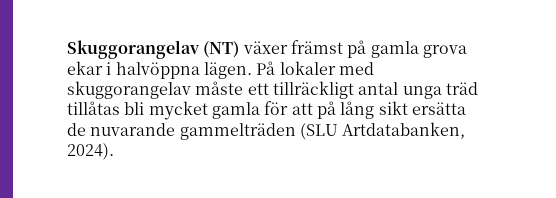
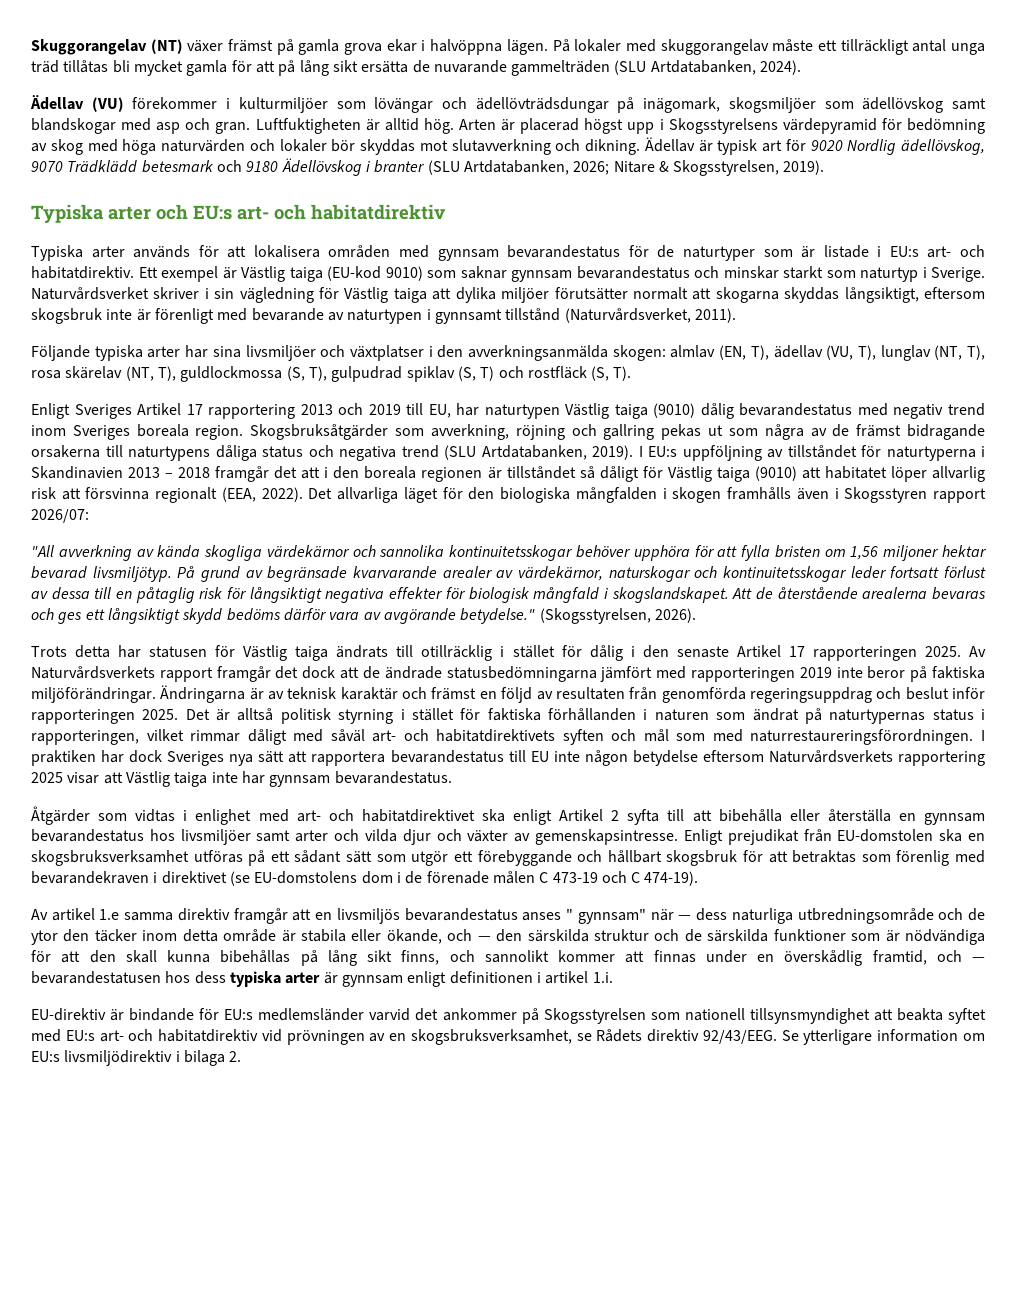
+ Ädellav (VU) förekommer i kulturmiljöer som lövängar och ädellövträdsdungar på inägomark, skogsmiljöer som ädellövskog samt blandskogar med asp och gran. Luftfuktigheten är alltid hög. Arten är placerad högst upp i Skogsstyrelsens värdepyramid för bedömning av skog med höga naturvärden och lokaler bör skyddas mot slutavverkning och dikning. Ädellav är typisk art för 9020 Nordlig ädellövskog, 9070 Trädklädd betesmark och 9180 Ädellövskog i branter (SLU Artdatabanken, 2026; Nitare & Skogsstyrelsen, 2019).
+ Typiska arter och EU:s art- och habitatdirektiv
+ Typiska arter används för att lokalisera områden med gynnsam bevarandestatus för de naturtyper som är listade i EU:s art- och habitatdirektiv. Ett exempel är Västlig taiga (EU-kod 9010) som saknar gynnsam bevarandestatus och minskar starkt som naturtyp i Sverige. Naturvårdsverket skriver i sin vägledning för Västlig taiga att dylika miljöer förutsätter normalt att skogarna skyddas långsiktigt, eftersom skogsbruk inte är förenligt med bevarande av naturtypen i gynnsamt tillstånd (Naturvårdsverket, 2011).
+ Följande typiska arter har sina livsmiljöer och växtplatser i den avverkningsanmälda skogen: almlav (EN, T), ädellav (VU, T), lunglav (NT, T), rosa skärelav (NT, T), guldlockmossa (S, T), gulpudrad spiklav (S, T) och rostfläck (S, T).
+ Enligt Sveriges Artikel 17 rapportering 2013 och 2019 till EU, har naturtypen Västlig taiga (9010) dålig bevarandestatus med negativ trend inom Sveriges boreala region. Skogsbruksåtgärder som avverkning, röjning och gallring pekas ut som några av de främst bidragande orsakerna till naturtypens dåliga status och negativa trend (SLU Artdatabanken, 2019). I EU:s uppföljning av tillståndet för naturtyperna i Skandinavien 2013 – 2018 framgår det att i den boreala regionen är tillståndet så dåligt för Västlig taiga (9010) att habitatet löper allvarlig risk att försvinna regionalt (EEA, 2022). Det allvarliga läget för den biologiska mångfalden i skogen framhålls även i Skogsstyren rapport 2026/07:
+ "All avverkning av kända skogliga värdekärnor och sannolika kontinuitetsskogar behöver upphöra för att fylla bristen om 1,56 miljoner hektar bevarad livsmiljötyp. På grund av begränsade kvarvarande arealer av värdekärnor, naturskogar och kontinuitetsskogar leder fortsatt förlust av dessa till en påtaglig risk för långsiktigt negativa effekter för biologisk mångfald i skogslandskapet. Att de återstående arealerna bevaras och ges ett långsiktigt skydd bedöms därför vara av avgörande betydelse." (Skogsstyrelsen, 2026).
+ Trots detta har statusen för Västlig taiga ändrats till otillräcklig i stället för dålig i den senaste Artikel 17 rapporteringen 2025. Av Naturvårdsverkets rapport framgår det dock att de ändrade statusbedömningarna jämfört med rapporteringen 2019 inte beror på faktiska miljöförändringar. Ändringarna är av teknisk karaktär och främst en följd av resultaten från genomförda regeringsuppdrag och beslut inför rapporteringen 2025. Det är alltså politisk styrning i stället för faktiska förhållanden i naturen som ändrat på naturtypernas status i rapporteringen, vilket rimmar dåligt med såväl art- och habitatdirektivets syften och mål som med naturrestaureringsförordningen. I praktiken har dock Sveriges nya sätt att rapportera bevarandestatus till EU inte någon betydelse eftersom Naturvårdsverkets rapportering 2025 visar att Västlig taiga inte har gynnsam bevarandestatus.
+ Åtgärder som vidtas i enlighet med art- och habitatdirektivet ska enligt Artikel 2 syfta till att bibehålla eller återställa en gynnsam bevarandestatus hos livsmiljöer samt arter och vilda djur och växter av gemenskapsintresse. Enligt prejudikat från EU-domstolen ska en skogsbruksverksamhet utföras på ett sådant sätt som utgör ett förebyggande och hållbart skogsbruk för att betraktas som förenlig med bevarandekraven i direktivet (se EU-domstolens dom i de förenade målen C 473-19 och C 474-19).
+ Av artikel 1.e samma direktiv framgår att en livsmiljös bevarandestatus anses " gynnsam" när — dess naturliga utbredningsområde och de ytor den täcker inom detta område är stabila eller ökande, och — den särskilda struktur och de särskilda funktioner som är nödvändiga för att den skall kunna bibehållas på lång sikt finns, och sannolikt kommer att finnas under en överskådlig framtid, och — bevarandestatusen hos dess typiska arter är gynnsam enligt definitionen i artikel 1.i.
+ EU-direktiv är bindande för EU:s medlemsländer varvid det ankommer på Skogsstyrelsen som nationell tillsynsmyndighet att beakta syftet med EU:s art- och habitatdirektiv vid prövningen av en skogsbruksverksamhet, se Rådets direktiv 92/43/EEG. Se ytterligare information om EU:s livsmiljödirektiv i bilaga 2.

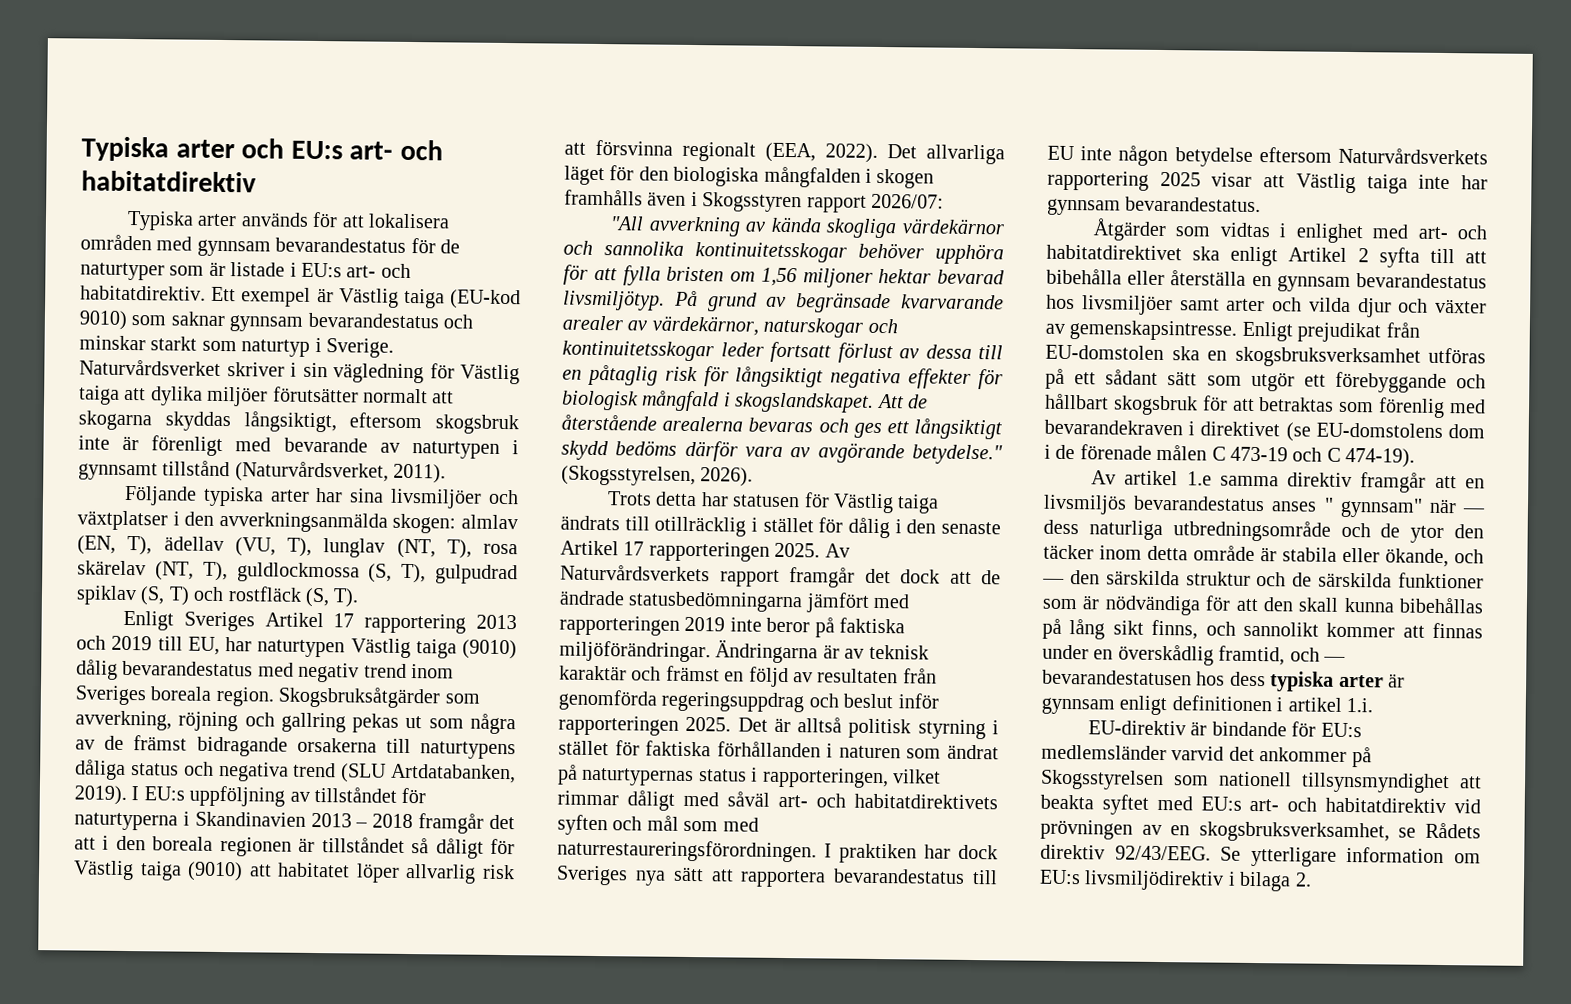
- Skuggorangelav (NT) växer främst på gamla grova ekar i halvöppna lägen. På lokaler med skuggorangelav måste ett tillräckligt antal unga träd tillåtas bli mycket gamla för att på lång sikt ersätta de nuvarande gammelträden (SLU Artdatabanken, 2024).
- Ädellav (VU) förekommer i kulturmiljöer som lövängar och ädellövträdsdungar på inägomark, skogsmiljöer som ädellövskog samt blandskogar med asp och gran. Luftfuktigheten är alltid hög. Arten är placerad högst upp i Skogsstyrelsens värdepyramid för bedömning av skog med höga naturvärden och lokaler bör skyddas mot slutavverkning och dikning. Ädellav är typisk art för 9020 Nordlig ädellövskog, 9070 Trädklädd betesmark och 9180 Ädellövskog i branter (SLU Artdatabanken, 2026; Nitare & Skogsstyrelsen, 2019).

